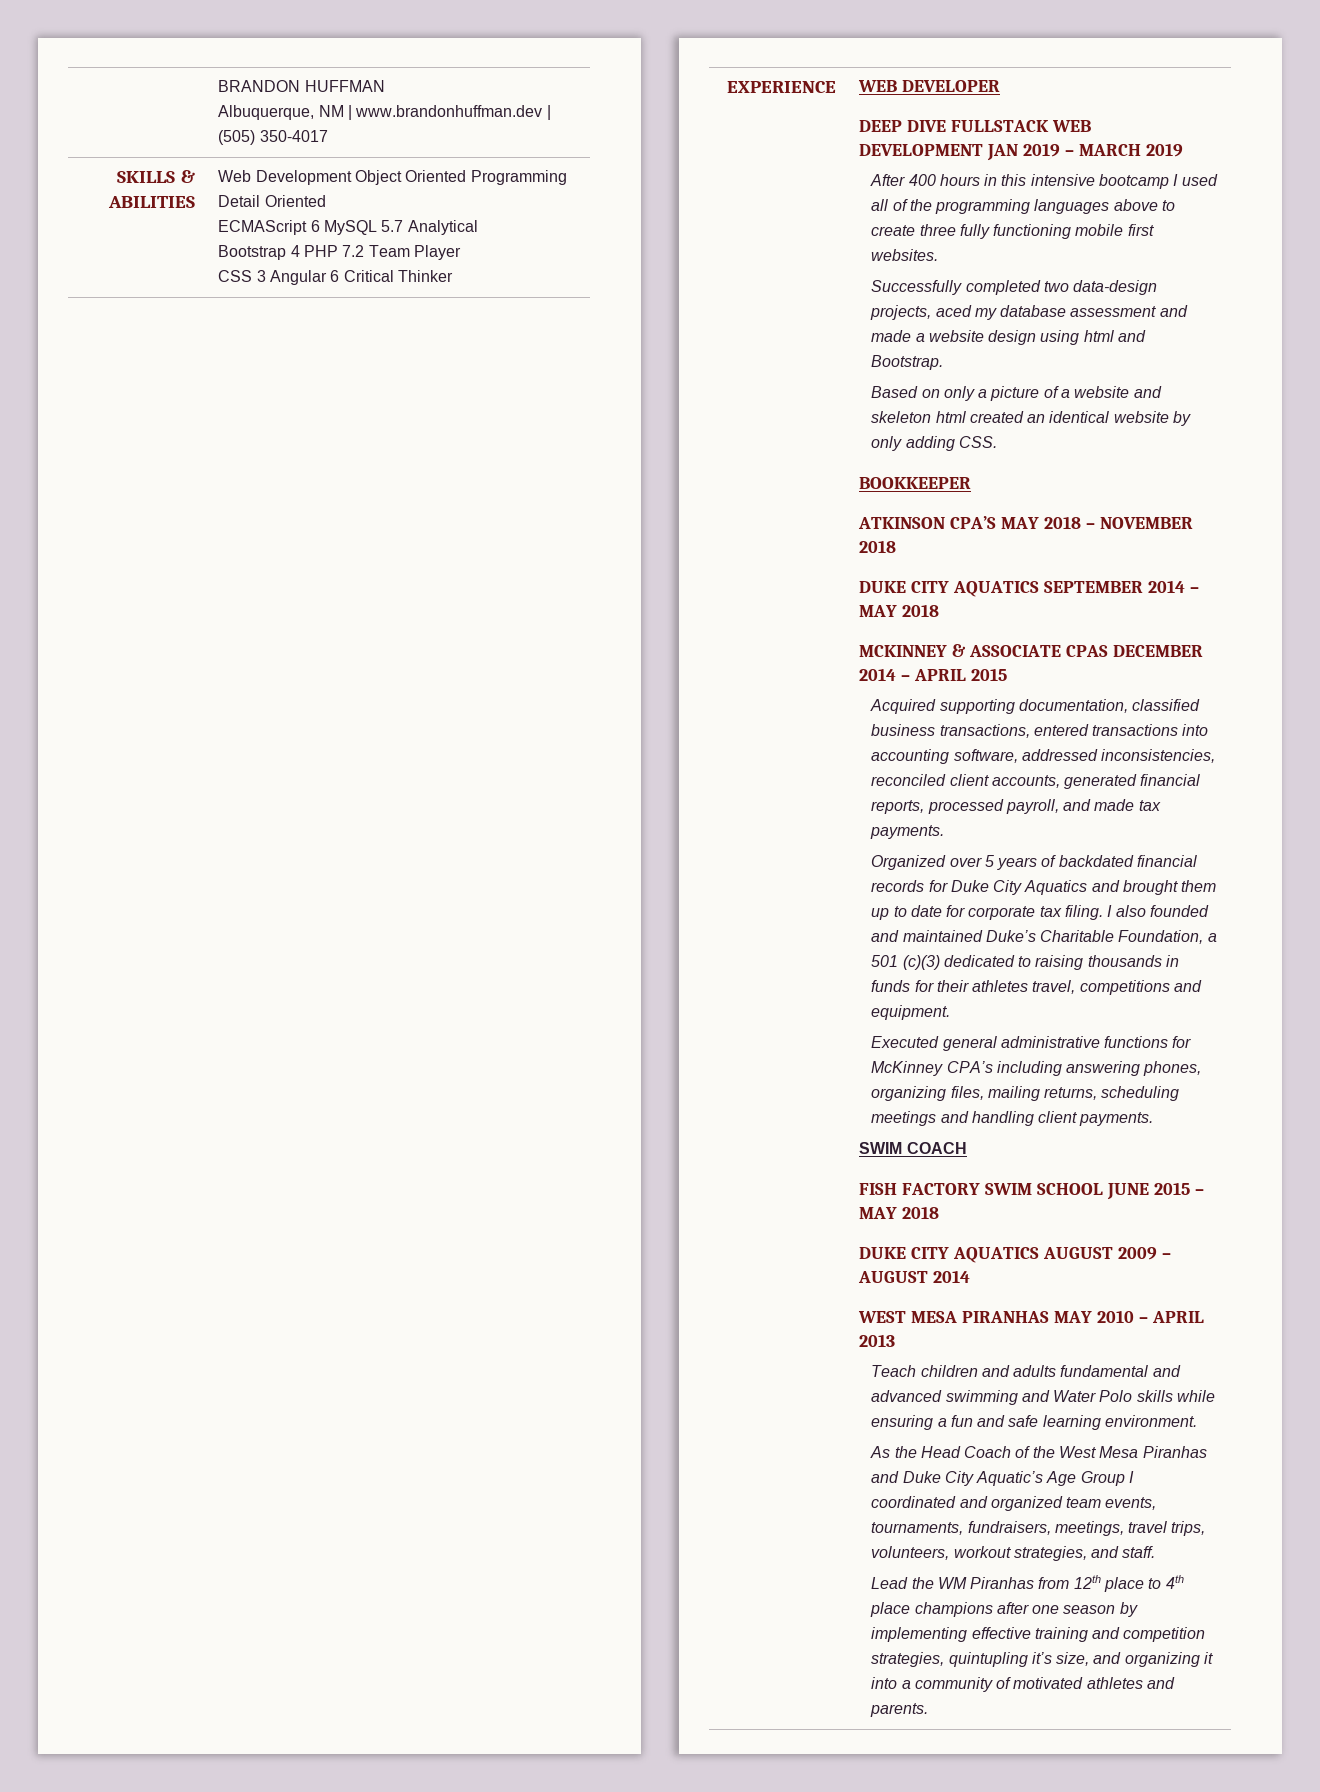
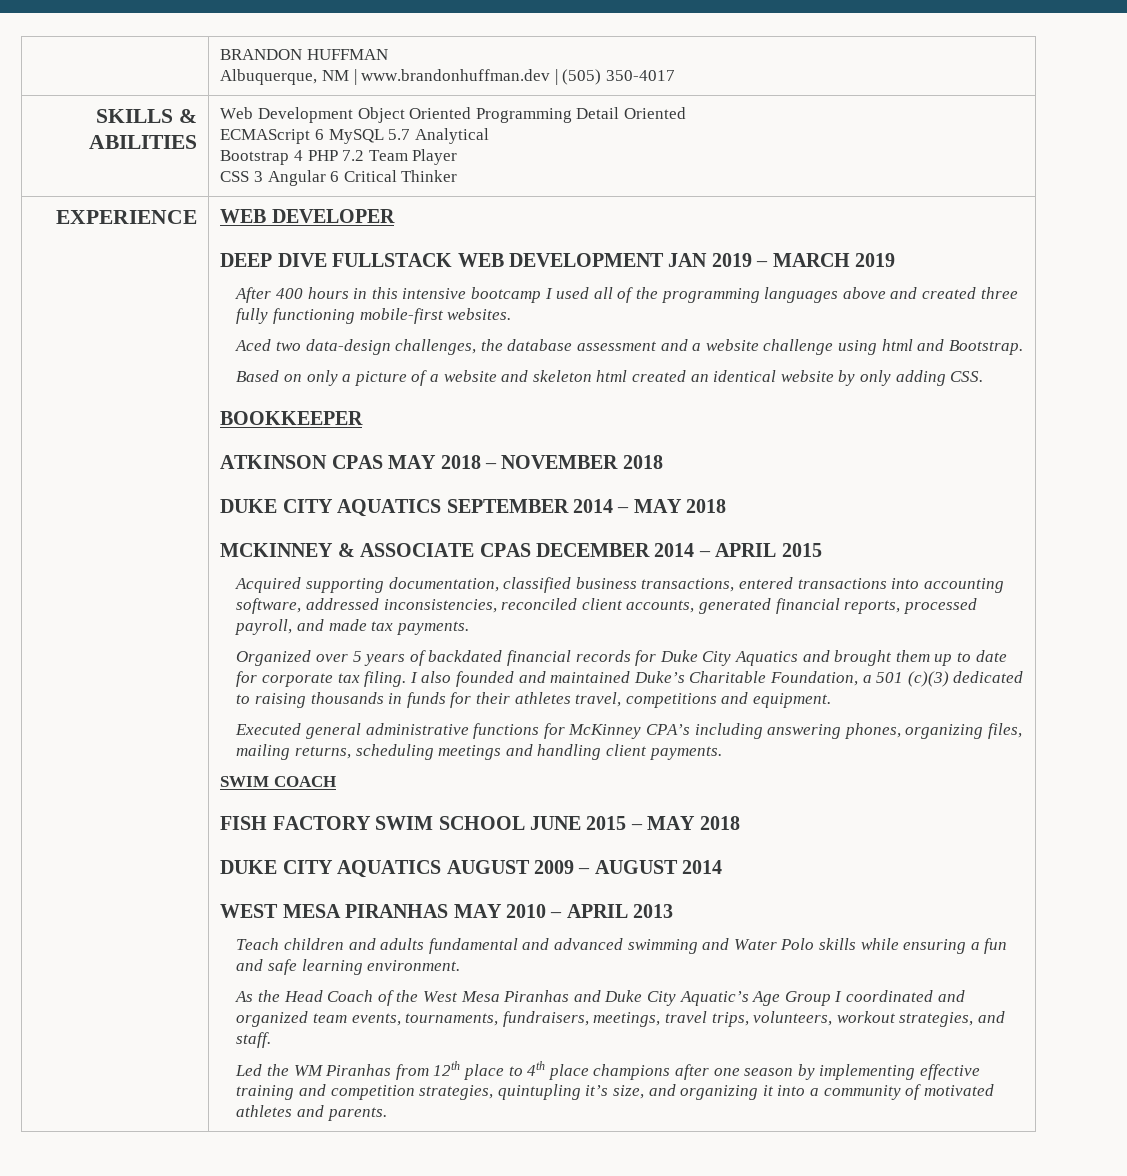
- After 400 hours in this intensive bootcamp I used all of the programming languages above to create three fully functioning mobile first websites.
+ After 400 hours in this intensive bootcamp I used all of the programming languages above and created three fully functioning mobile-first websites.
- Successfully completed two data-design projects, aced my database assessment and made a website design using html and Bootstrap.
+ Aced two data-design challenges, the database assessment and a website challenge using html and Bootstrap.
- ATKINSON CPA’S MAY 2018 – NOVEMBER 2018
+ ATKINSON CPAS MAY 2018 – NOVEMBER 2018
- Lead the WM Piranhas from 12th place to 4th place champions after one season by implementing effective training and competition strategies, quintupling it’s size, and organizing it into a community of motivated athletes and parents.
+ Led the WM Piranhas from 12th place to 4th place champions after one season by implementing effective training and competition strategies, quintupling it’s size, and organizing it into a community of motivated athletes and parents.

